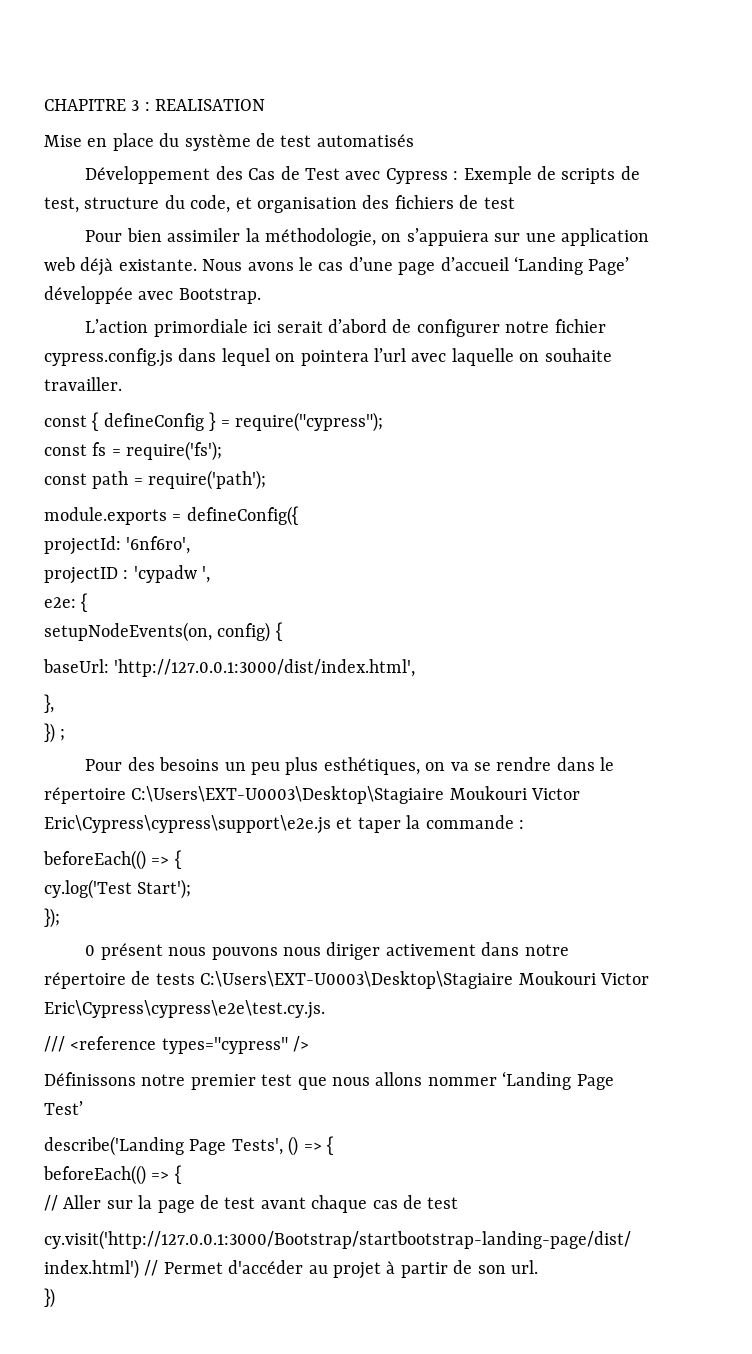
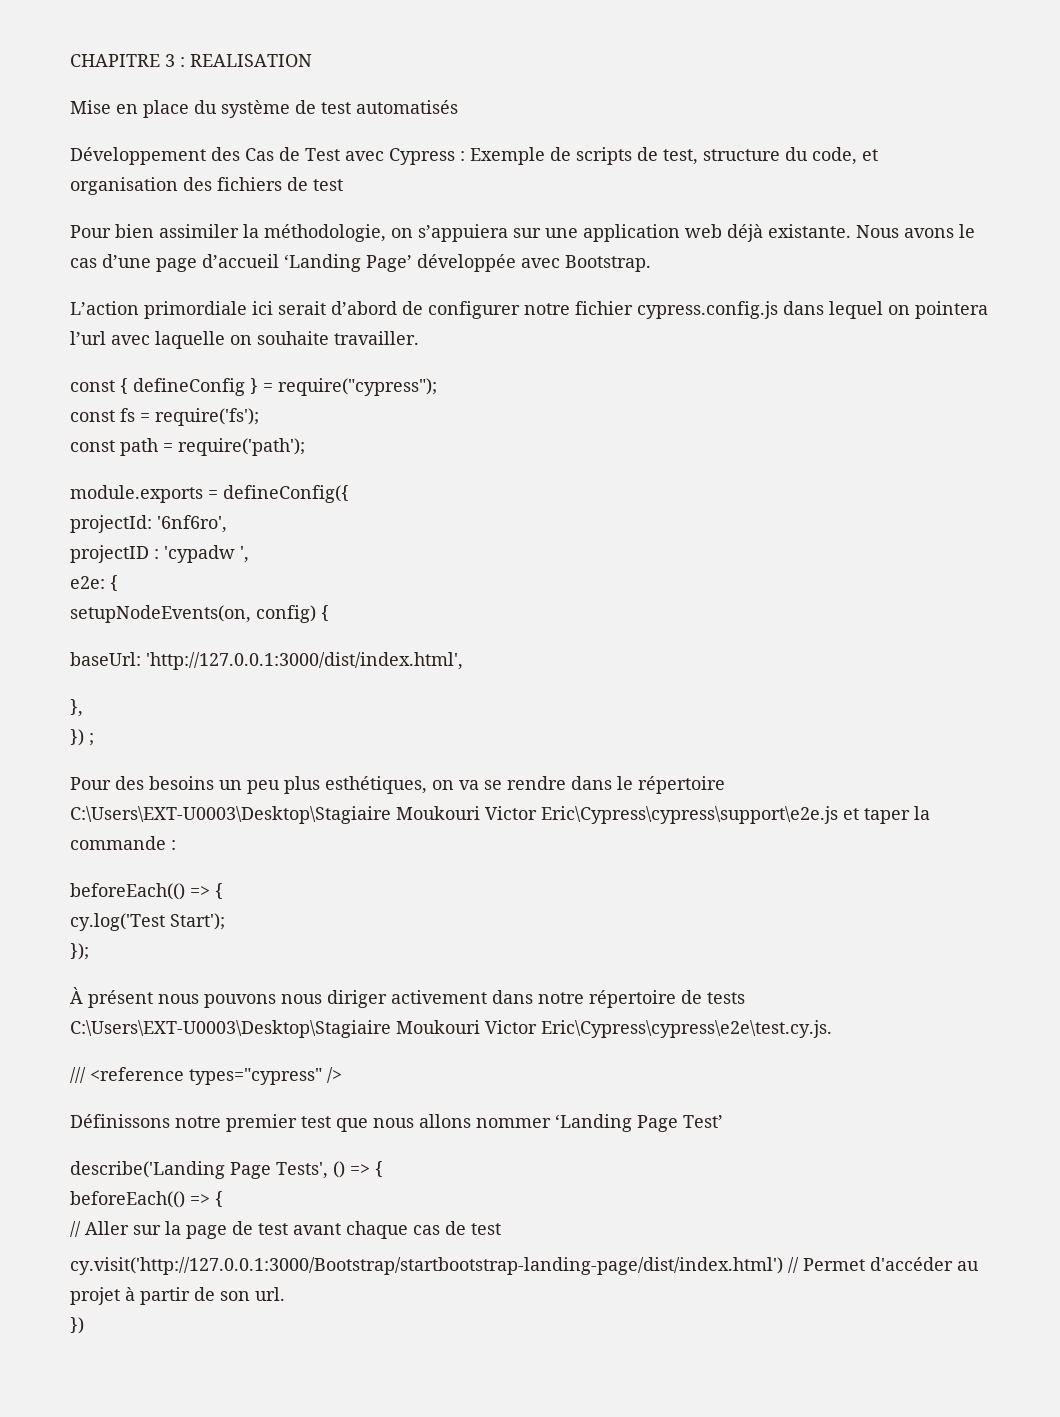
- 0 présent nous pouvons nous diriger activement dans notre répertoire de tests C:\Users\EXT-U0003\Desktop\Stagiaire Moukouri Victor Eric\Cypress\cypress\e2e\test.cy.js.
+ À présent nous pouvons nous diriger activement dans notre répertoire de tests C:\Users\EXT-U0003\Desktop\Stagiaire Moukouri Victor Eric\Cypress\cypress\e2e\test.cy.js.

